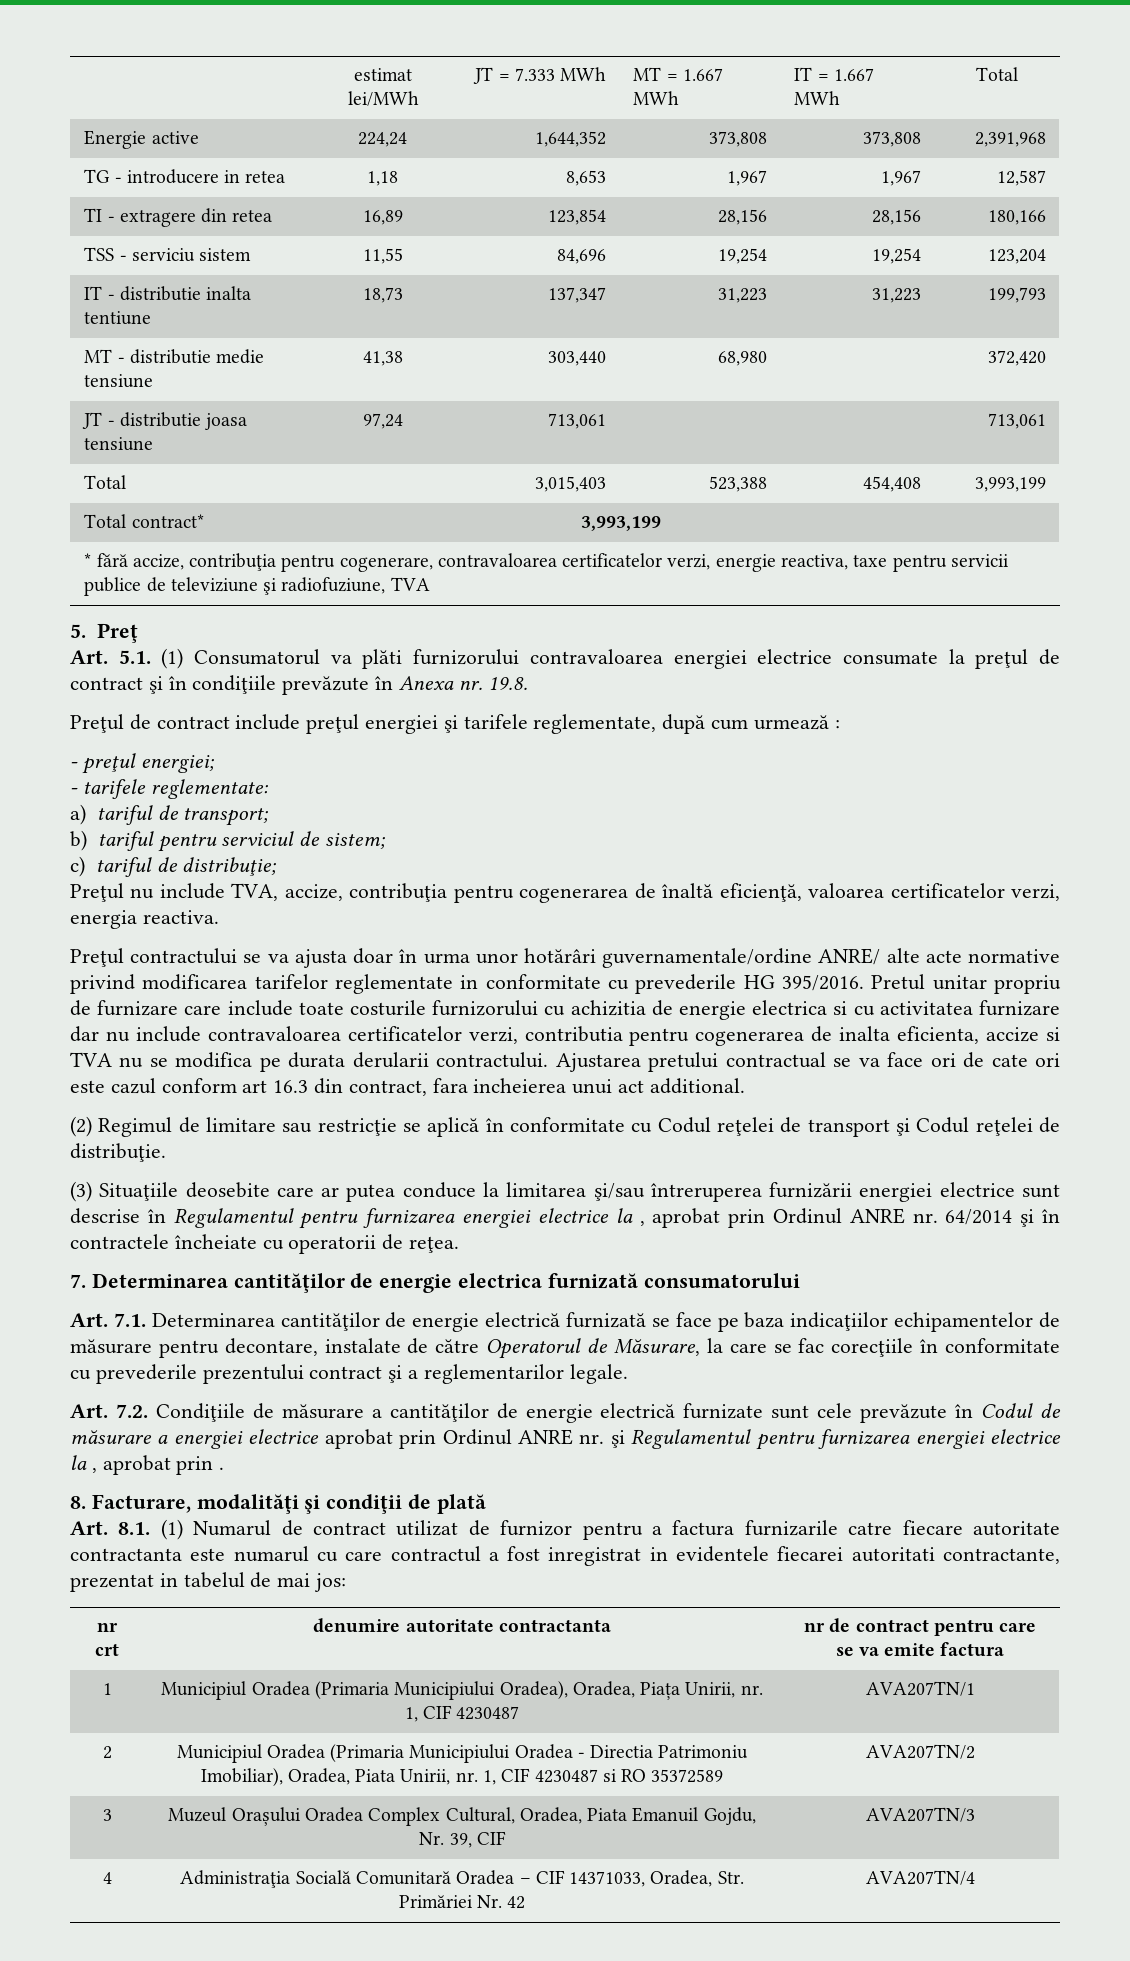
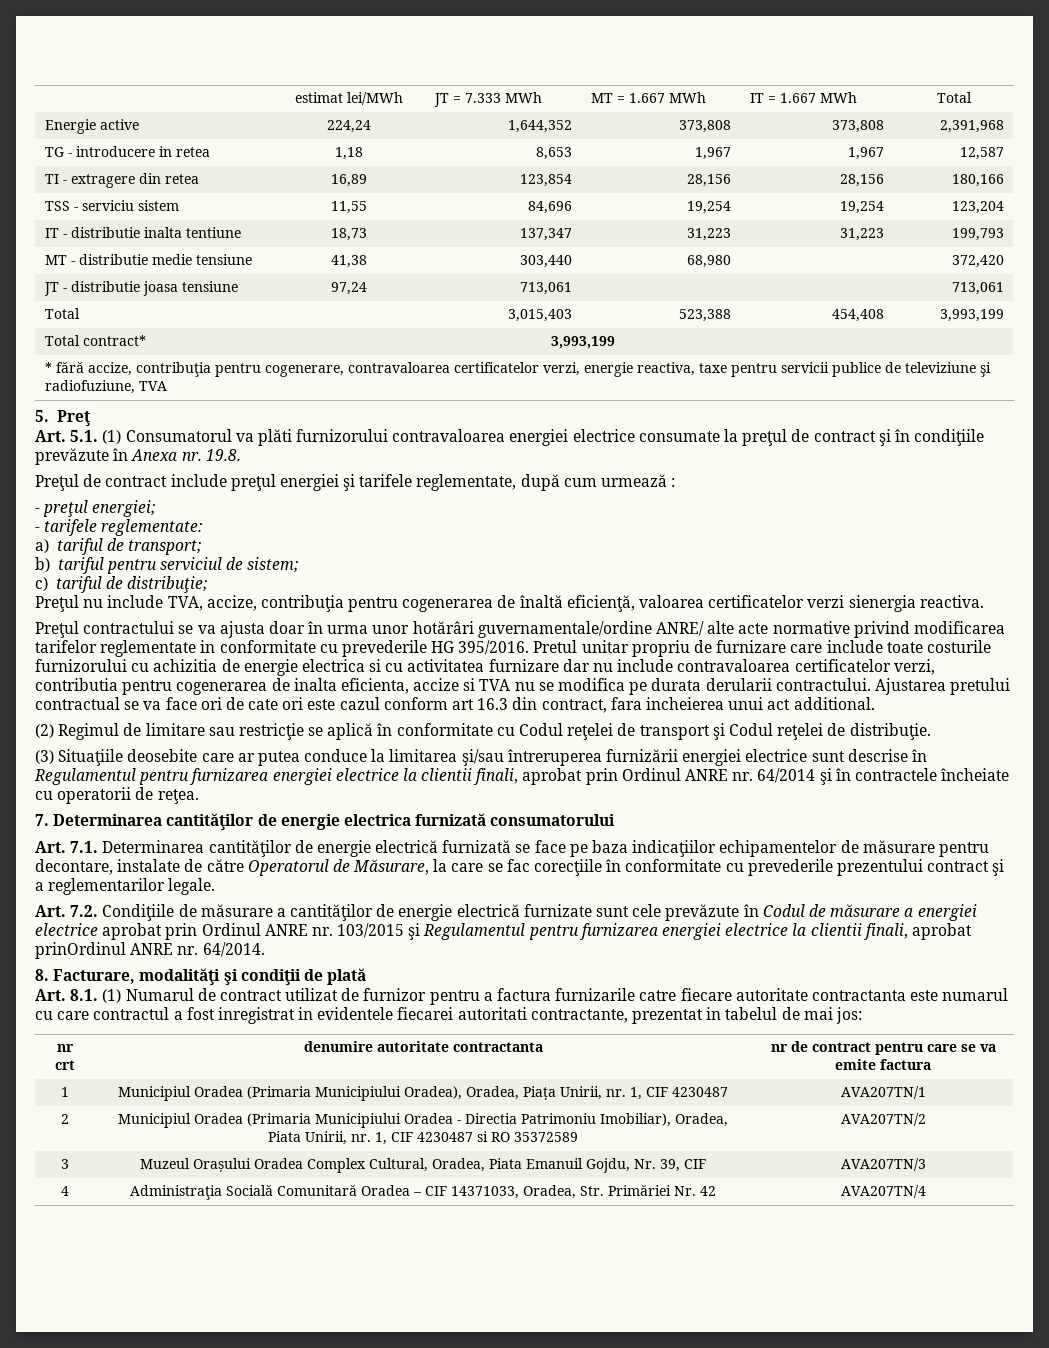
- Preţul nu include TVA, accize, contribuţia pentru cogenerarea de înaltă eficienţă, valoarea certificatelor verzi, energia reactiva.
+ Preţul nu include TVA, accize, contribuţia pentru cogenerarea de înaltă eficienţă, valoarea certificatelor verzi sienergia reactiva.
- (3) Situaţiile deosebite care ar putea conduce la limitarea şi/sau întreruperea furnizării energiei electrice sunt descrise în Regulamentul pentru furnizarea energiei electrice la , aprobat prin Ordinul ANRE nr. 64/2014 şi în contractele încheiate cu operatorii de reţea.
+ (3) Situaţiile deosebite care ar putea conduce la limitarea şi/sau întreruperea furnizării energiei electrice sunt descrise în Regulamentul pentru furnizarea energiei electrice la clientii finali, aprobat prin Ordinul ANRE nr. 64/2014 şi în contractele încheiate cu operatorii de reţea.
- Art. 7.2. Condiţiile de măsurare a cantităţilor de energie electrică furnizate sunt cele prevăzute în Codul de măsurare a energiei electrice aprobat prin Ordinul ANRE nr. şi Regulamentul pentru furnizarea energiei electrice la , aprobat prin .
+ Art. 7.2. Condiţiile de măsurare a cantităţilor de energie electrică furnizate sunt cele prevăzute în Codul de măsurare a energiei electrice aprobat prin Ordinul ANRE nr. 103/2015 şi Regulamentul pentru furnizarea energiei electrice la clientii finali, aprobat prinOrdinul ANRE nr. 64/2014.

